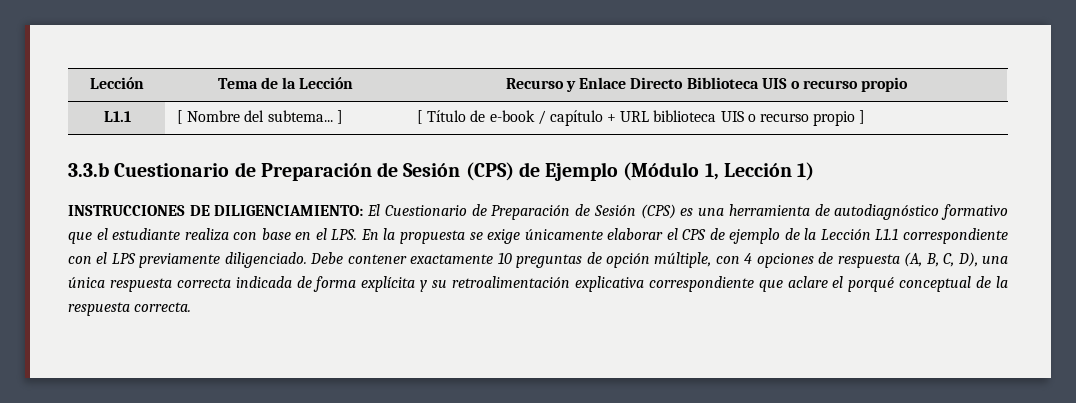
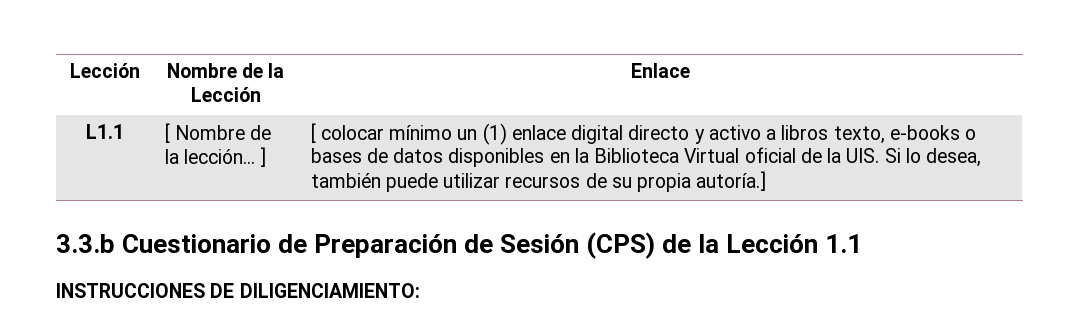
- Lección | Tema de la Lección | Recurso y Enlace Directo Biblioteca UIS o recurso propio
+ Lección | Nombre de la Lección | Enlace
- [ Nombre del subtema... ]
+ [ Nombre de la lección... ]
- [ Título de e-book / capítulo + URL biblioteca UIS o recurso propio ]
+ [ colocar mínimo un (1) enlace digital directo y activo a libros texto, e-books o bases de datos disponibles en la Biblioteca Virtual oficial de la UIS. Si lo desea, también puede utilizar recursos de su propia autoría.]
- 3.3.b Cuestionario de Preparación de Sesión (CPS) de Ejemplo (Módulo 1, Lección 1)
- INSTRUCCIONES DE DILIGENCIAMIENTO: El Cuestionario de Preparación de Sesión (CPS) es una herramienta de autodiagnóstico formativo que el estudiante realiza con base en el LPS. En la propuesta se exige únicamente elaborar el CPS de ejemplo de la Lección L1.1 correspondiente con el LPS previamente diligenciado. Debe contener exactamente 10 preguntas de opción múltiple, con 4 opciones de respuesta (A, B, C, D), una única respuesta correcta indicada de forma explícita y su retroalimentación explicativa correspondiente que aclare el porqué conceptual de la respuesta correcta.
+ 3.3.b Cuestionario de Preparación de Sesión (CPS) de la Lección 1.1
+ INSTRUCCIONES DE DILIGENCIAMIENTO:

